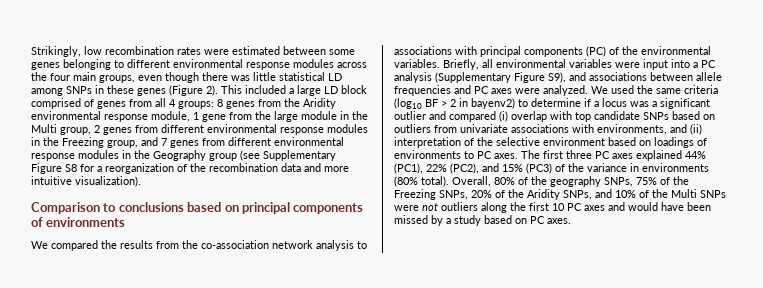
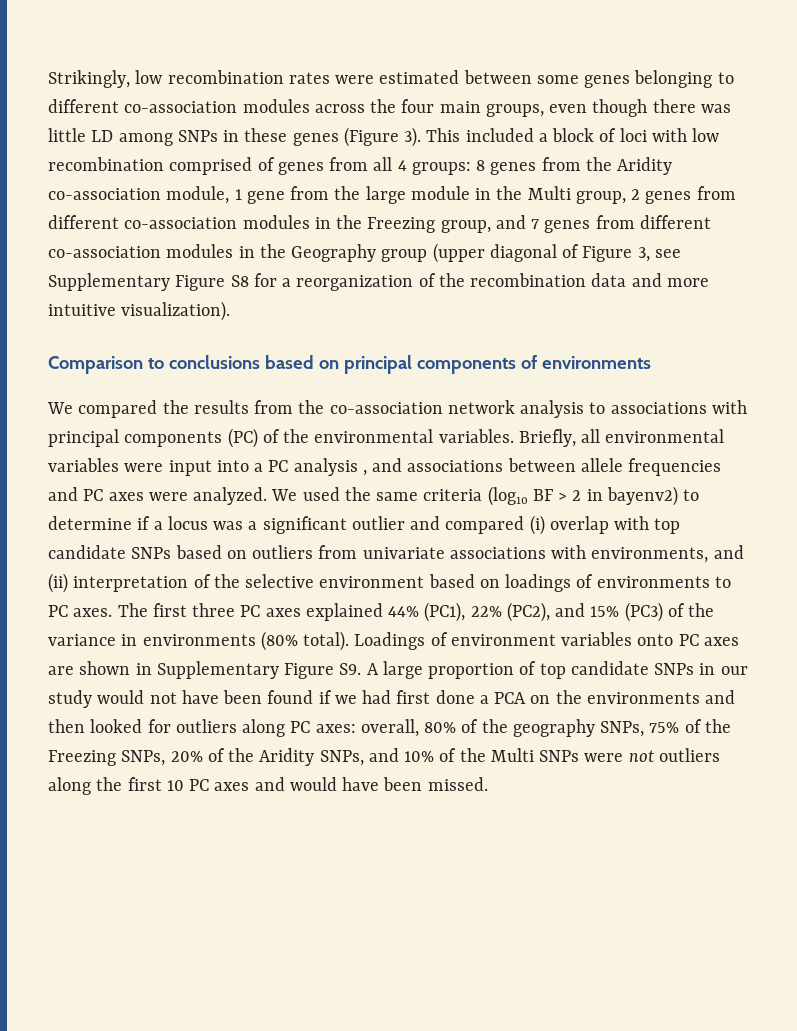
- Strikingly, low recombination rates were estimated between some genes belonging to different environmental response modules across the four main groups, even though there was little statistical LD among SNPs in these genes (Figure 2).
+ Strikingly, low recombination rates were estimated between some genes belonging to different co-association modules across the four main groups, even though there was little LD among SNPs in these genes (Figure 3).
- This included a large LD block comprised of genes from all 4 groups: 8 genes from the Aridity environmental response module, 1 gene from the large module in the Multi group, 2 genes from different environmental response modules in the Freezing group, and 7 genes from different environmental response modules in the Geography group (see Supplementary Figure S8 for a reorganization of the recombination data and more intuitive visualization).
+ This included a block of loci with low recombination comprised of genes from all 4 groups: 8 genes from the Aridity co-association module, 1 gene from the large module in the Multi group, 2 genes from different co-association modules in the Freezing group, and 7 genes from different co-association modules in the Geography group (upper diagonal of Figure 3, see Supplementary Figure S8 for a reorganization of the recombination data and more intuitive visualization).
- Briefly, all environmental variables were input into a PC analysis (Supplementary Figure S9), and associations between allele frequencies and PC axes were analyzed.
+ Briefly, all environmental variables were input into a PC analysis , and associations between allele frequencies and PC axes were analyzed.
- Overall, 80% of the geography SNPs, 75% of the Freezing SNPs, 20% of the Aridity SNPs, and 10% of the Multi SNPs were not outliers along the first 10 PC axes and would have been missed by a study based on PC axes.
+ Loadings of environment variables onto PC axes are shown in Supplementary Figure S9. A large proportion of top candidate SNPs in our study would not have been found if we had first done a PCA on the environments and then looked for outliers along PC axes: overall, 80% of the geography SNPs, 75% of the Freezing SNPs, 20% of the Aridity SNPs, and 10% of the Multi SNPs were not outliers along the first 10 PC axes and would have been missed.

